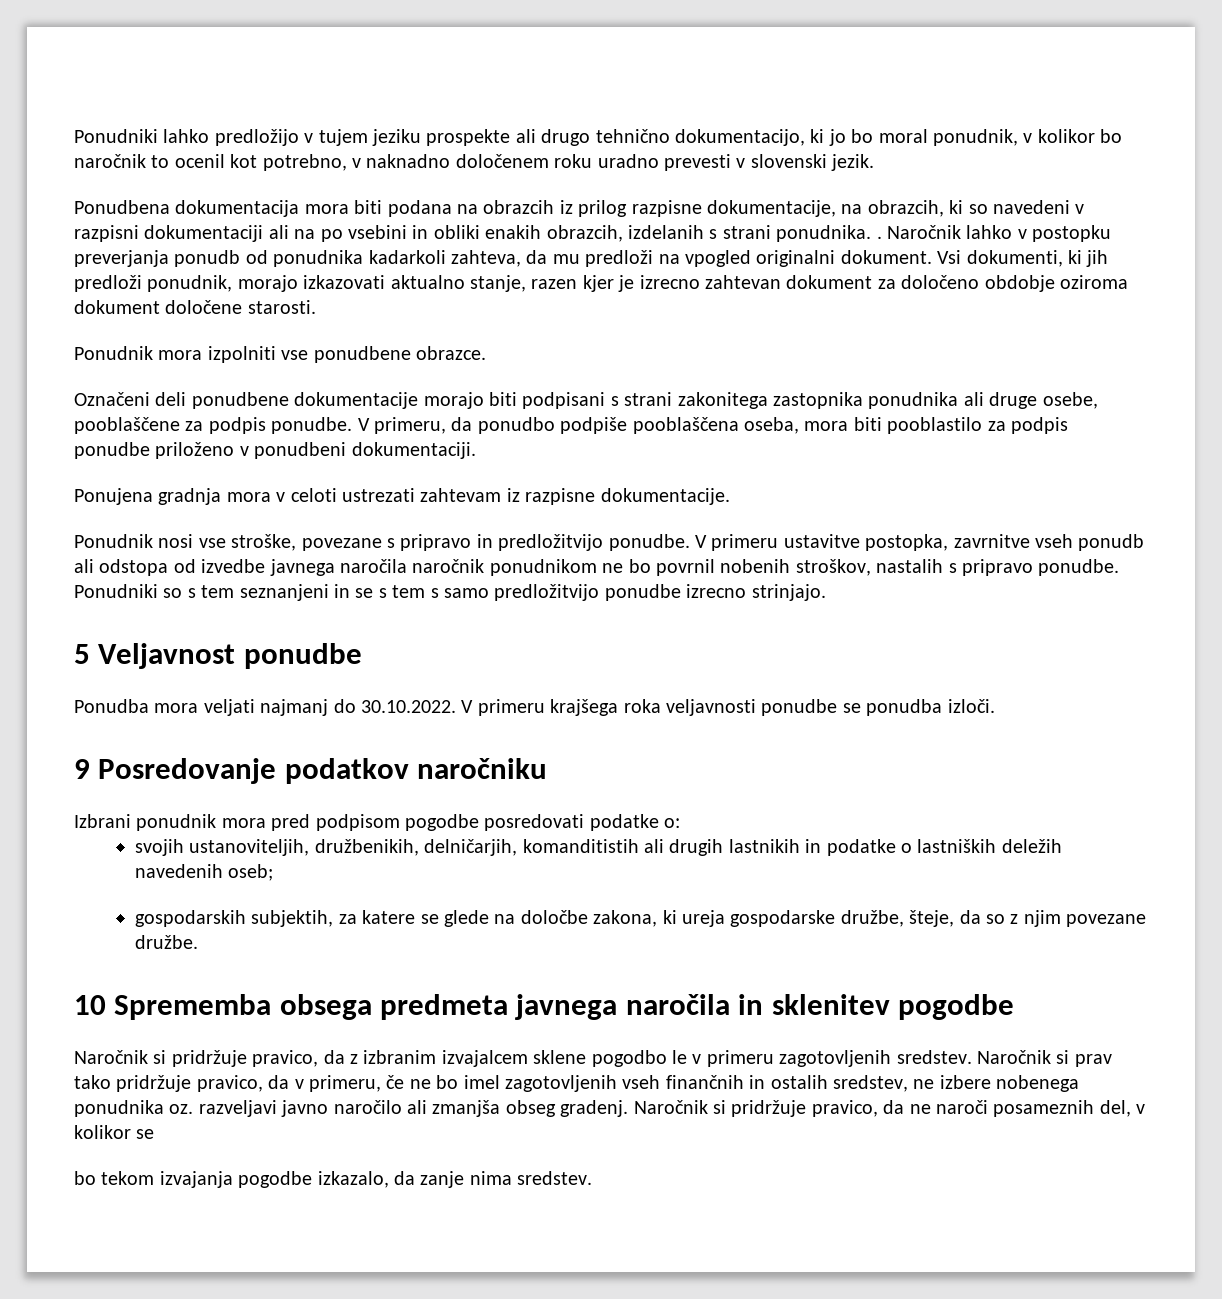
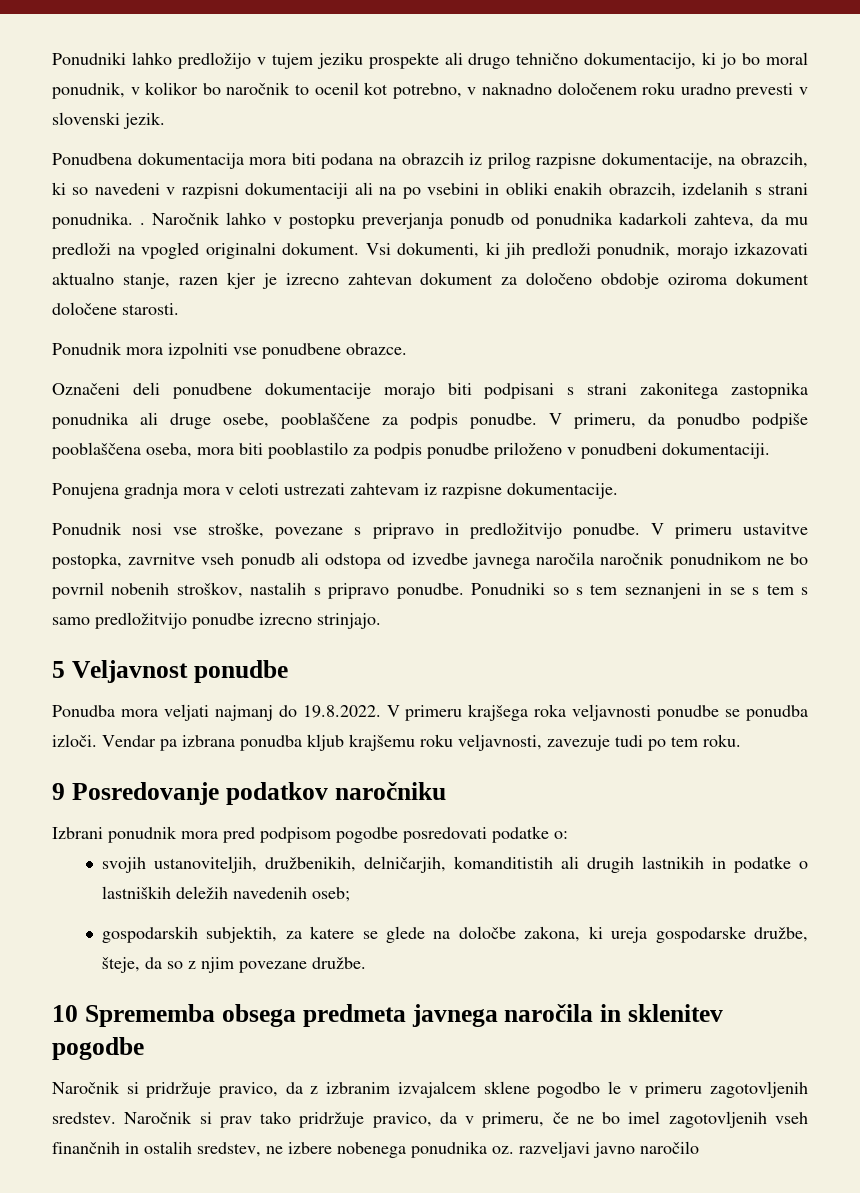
- Ponudba mora veljati najmanj do 30.10.2022. V primeru krajšega roka veljavnosti ponudbe se ponudba izloči.
+ Ponudba mora veljati najmanj do 19.8.2022. V primeru krajšega roka veljavnosti ponudbe se ponudba izloči. Vendar pa izbrana ponudba kljub krajšemu roku veljavnosti, zavezuje tudi po tem roku.
- Naročnik si prav tako pridržuje pravico, da v primeru, če ne bo imel zagotovljenih vseh finančnih in ostalih sredstev, ne izbere nobenega ponudnika oz. razveljavi javno naročilo ali zmanjša obseg gradenj. Naročnik si pridržuje pravico, da ne naroči posameznih del, v kolikor se
- bo tekom izvajanja pogodbe izkazalo, da zanje nima sredstev.
+ Naročnik si prav tako pridržuje pravico, da v primeru, če ne bo imel zagotovljenih vseh finančnih in ostalih sredstev, ne izbere nobenega ponudnika oz. razveljavi javno naročilo

